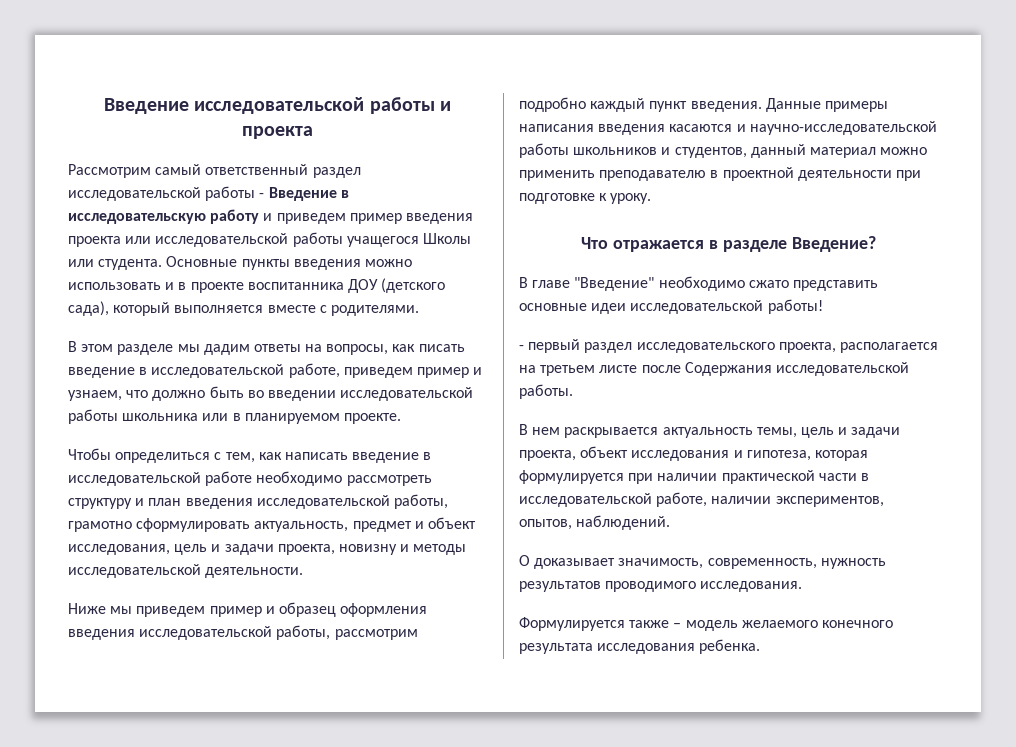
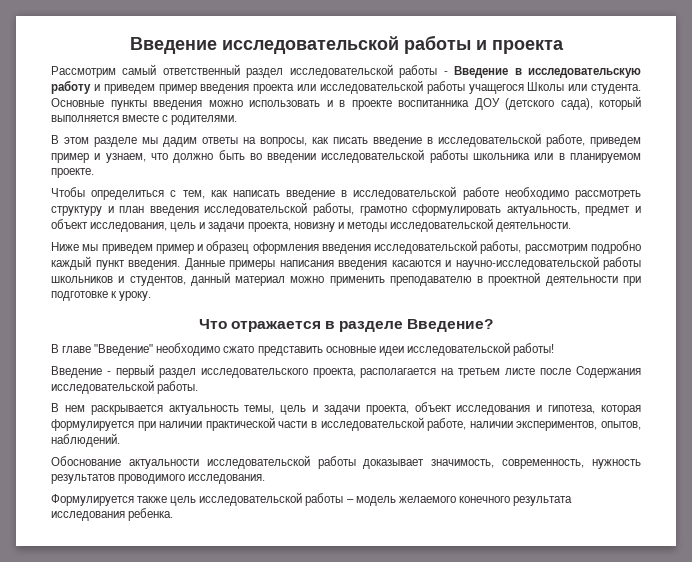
- - первый раздел исследовательского проекта, располагается на третьем листе после Содержания исследовательской работы.
+ Введение - первый раздел исследовательского проекта, располагается на третьем листе после Содержания исследовательской работы.
- О доказывает значимость, современность, нужность результатов проводимого исследования.
+ Обоснование актуальности исследовательской работы доказывает значимость, современность, нужность результатов проводимого исследования.
- Формулируется также – модель желаемого конечного результата исследования ребенка.
+ Формулируется также цель исследовательской работы – модель желаемого конечного результата исследования ребенка.

